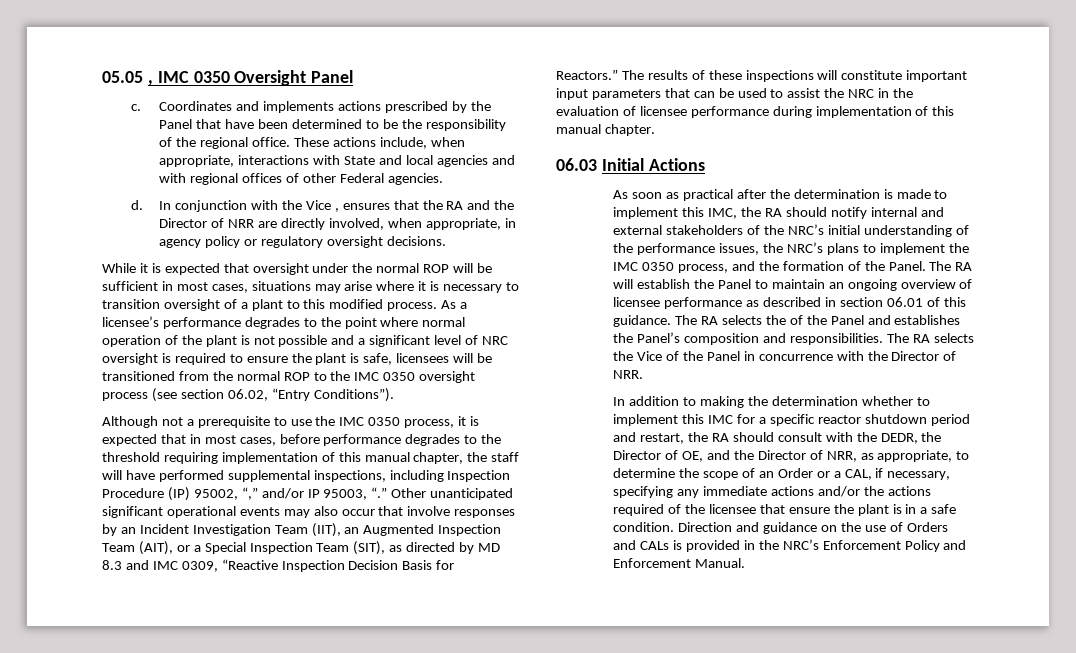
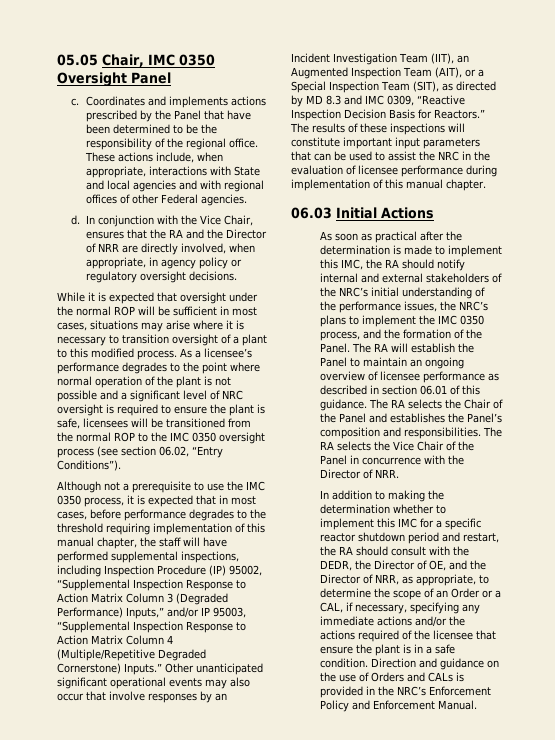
- 05.05 , IMC 0350 Oversight Panel
+ 05.05 Chair, IMC 0350 Oversight Panel
- In conjunction with the Vice , ensures that the RA and the Director of NRR are directly involved, when appropriate, in agency policy or regulatory oversight decisions.
+ In conjunction with the Vice Chair, ensures that the RA and the Director of NRR are directly involved, when appropriate, in agency policy or regulatory oversight decisions.
- Although not a prerequisite to use the IMC 0350 process, it is expected that in most cases, before performance degrades to the threshold requiring implementation of this manual chapter, the staff will have performed supplemental inspections, including Inspection Procedure (IP) 95002, “,” and/or IP 95003, “.”
+ Although not a prerequisite to use the IMC 0350 process, it is expected that in most cases, before performance degrades to the threshold requiring implementation of this manual chapter, the staff will have performed supplemental inspections, including Inspection Procedure (IP) 95002, “Supplemental Inspection Response to Action Matrix Column 3 (Degraded Performance) Inputs,” and/or IP 95003, “Supplemental Inspection Response to Action Matrix Column 4 (Multiple/Repetitive Degraded Cornerstone) Inputs.”
- The RA selects the of the Panel and establishes the Panel’s composition and responsibilities.
+ The RA selects the Chair of the Panel and establishes the Panel’s composition and responsibilities.
- The RA selects the Vice of the Panel in concurrence with the Director of NRR.
+ The RA selects the Vice Chair of the Panel in concurrence with the Director of NRR.

